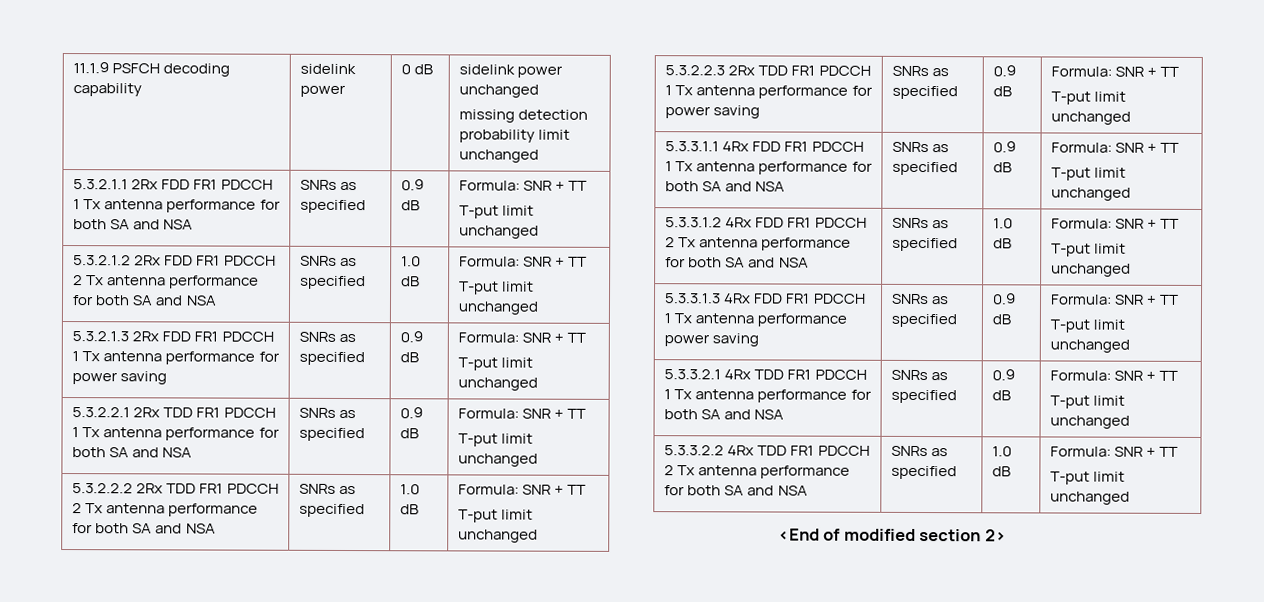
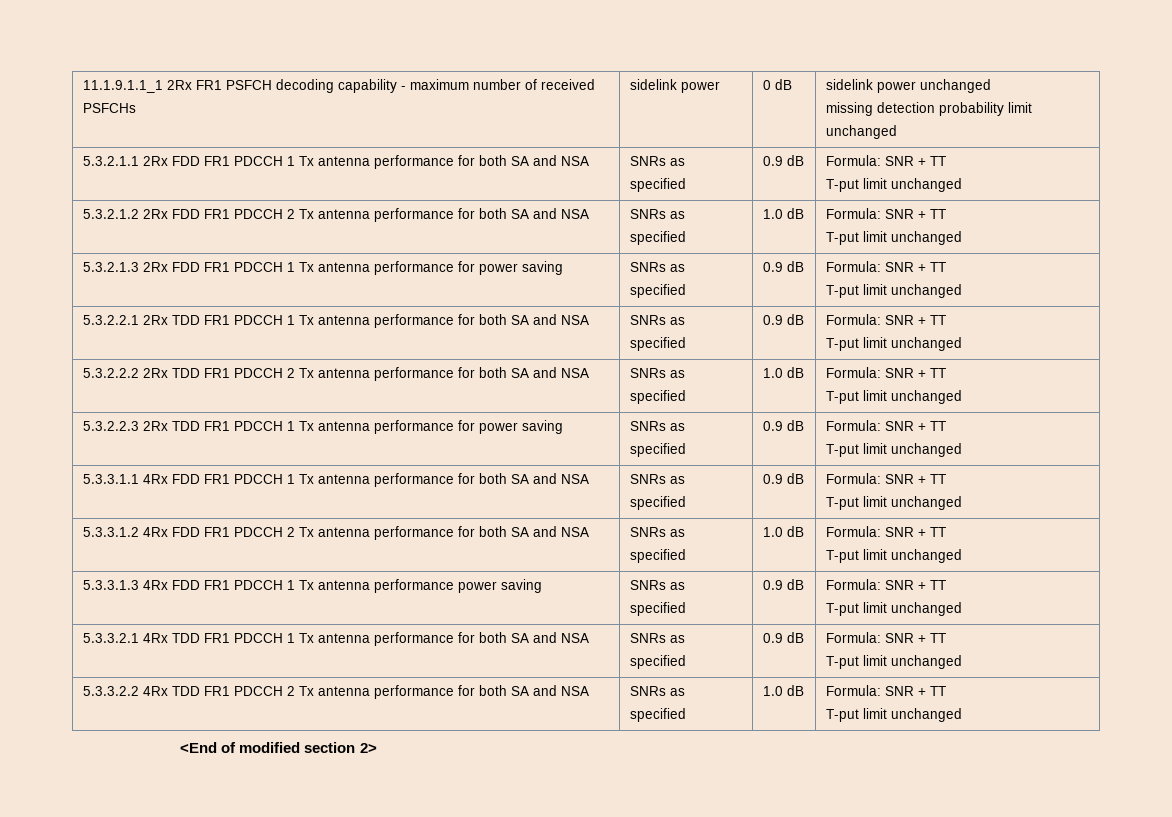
- 11.1.9 PSFCH decoding capability | sidelink power | 0 dB | sidelink power unchanged
+ 11.1.9.1.1_1 2Rx FR1 PSFCH decoding capability - maximum number of received PSFCHs | sidelink power | 0 dB | sidelink power unchanged

